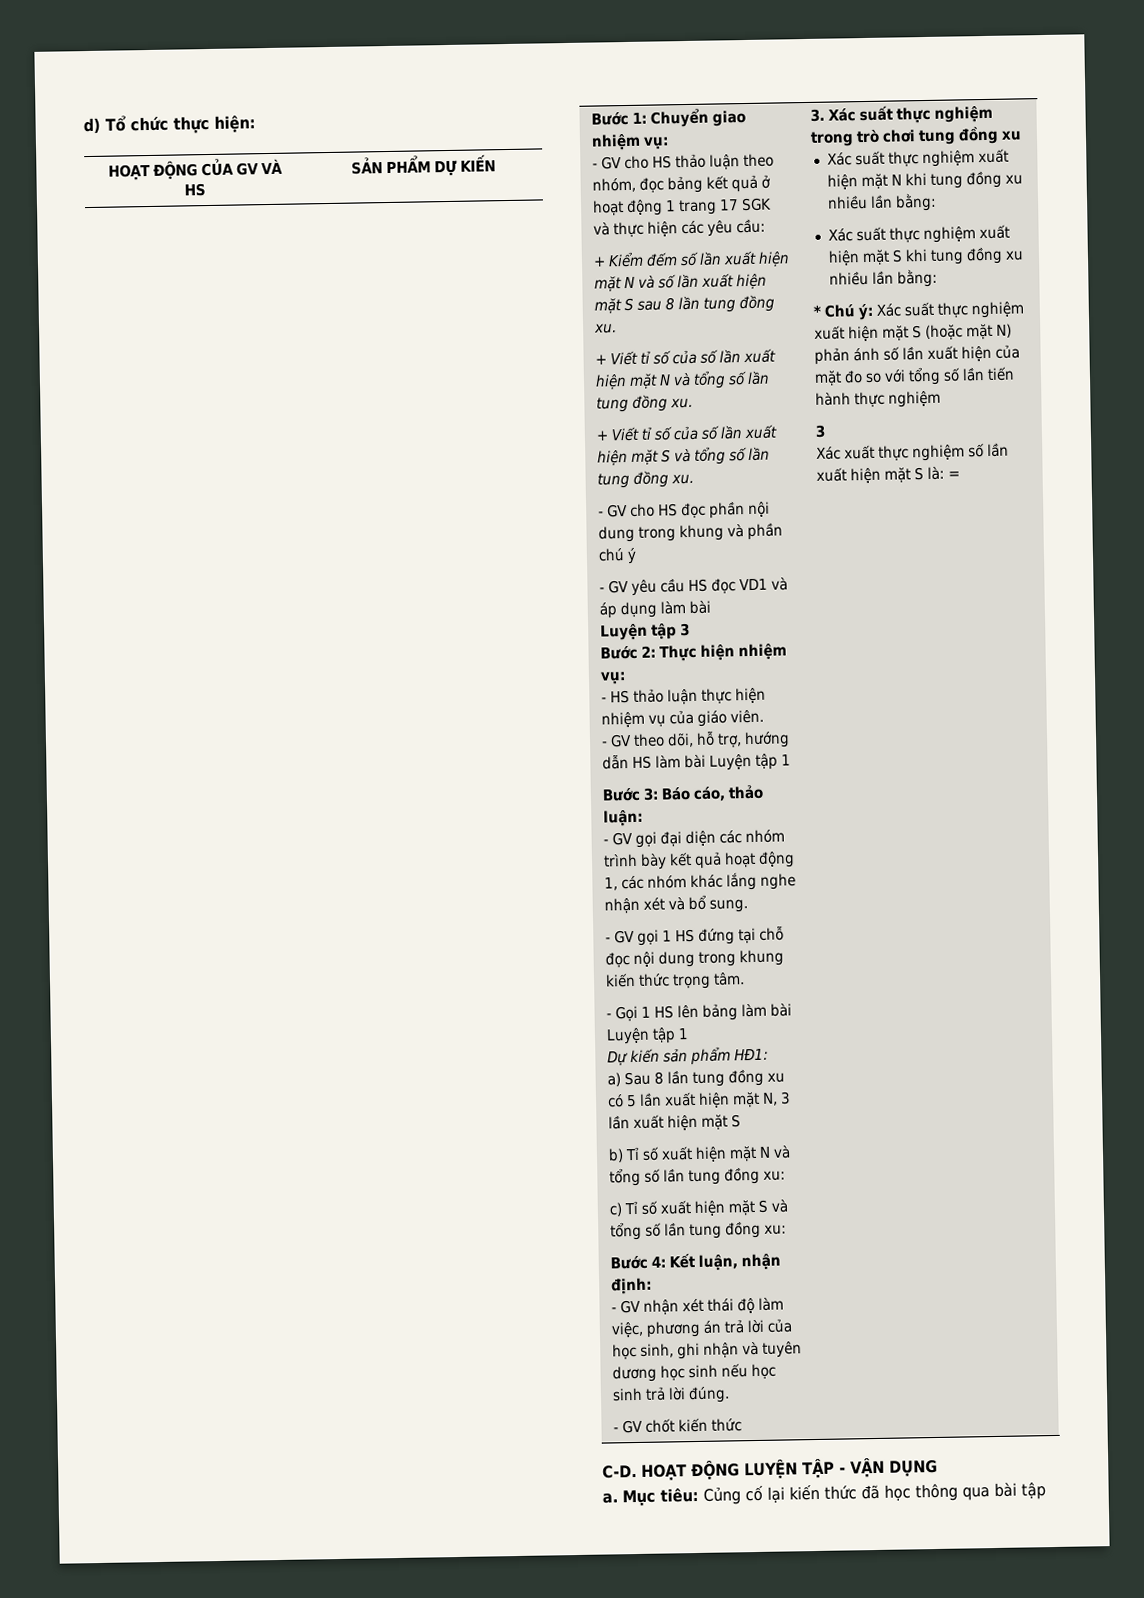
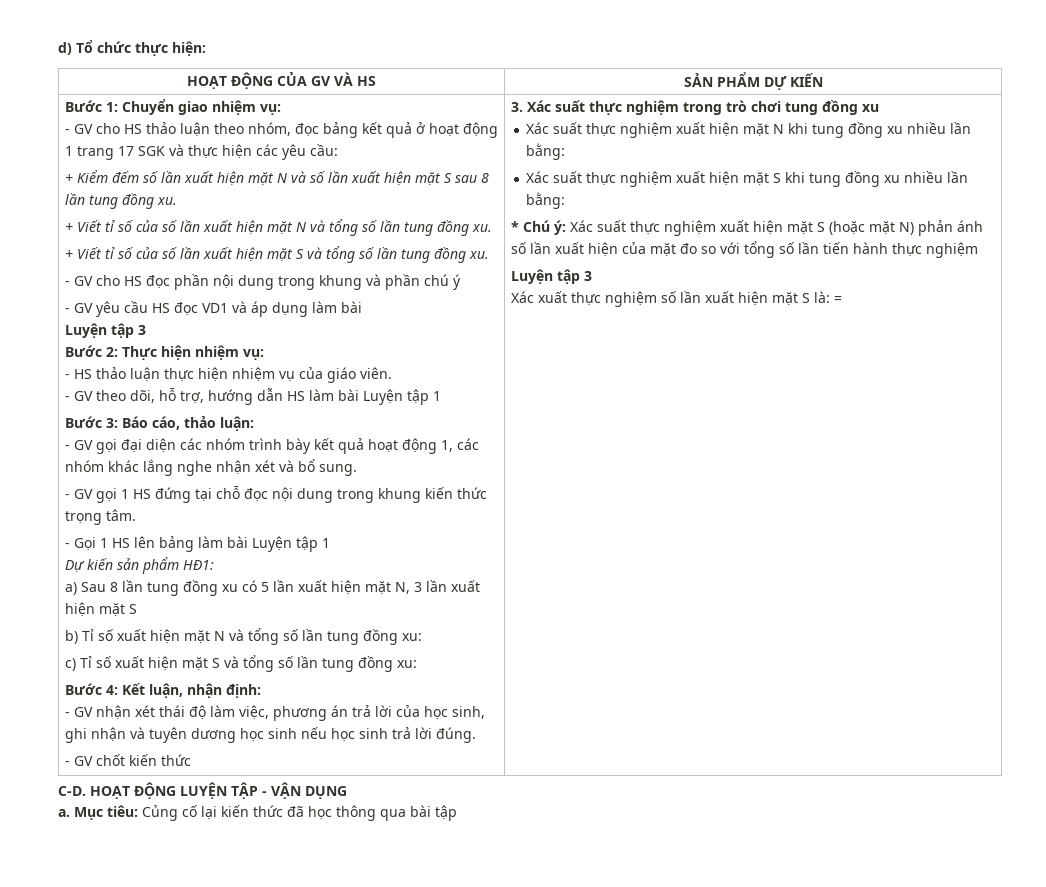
  * Chú ý: Xác suất thực nghiệm xuất hiện mặt S (hoặc mặt N) phản ánh số lần xuất hiện của mặt đo so với tổng số lần tiến hành thực nghiệm
- 3
+ Luyện tập 3

